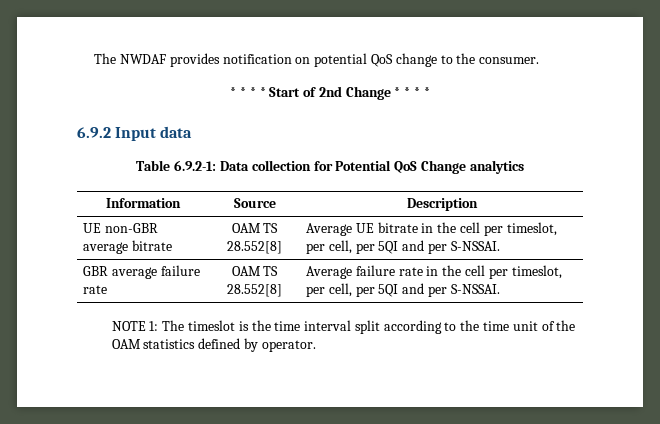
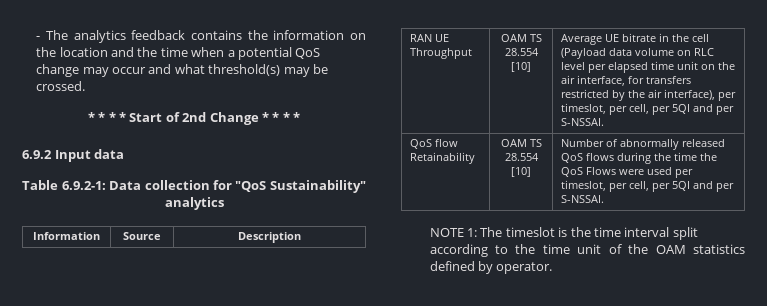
- The NWDAF provides notification on potential QoS change to the consumer.
+ - The analytics feedback contains the information on the location and the time when a potential QoS change may occur and what threshold(s) may be crossed.
- Table 6.9.2-1: Data collection for Potential QoS Change analytics
+ Table 6.9.2-1: Data collection for "QoS Sustainability" analytics
- UE non-GBR average bitrate | OAM TS 28.552[8]
+ RAN UE Throughput | OAM TS 28.554 [10]
- Average UE bitrate in the cell per timeslot, per cell, per 5QI and per S-NSSAI.
- GBR average failure rate | OAM TS 28.552[8] | Average failure rate in the cell per timeslot, per cell, per 5QI and per S-NSSAI.
+ Average UE bitrate in the cell (Payload data volume on RLC level per elapsed time unit on the air interface, for transfers restricted by the air interface), per timeslot, per cell, per 5QI and per S-NSSAI.
+ QoS flow Retainability | OAM TS 28.554 [10] | Number of abnormally released QoS flows during the time the QoS Flows were used per timeslot, per cell, per 5QI and per S-NSSAI.

